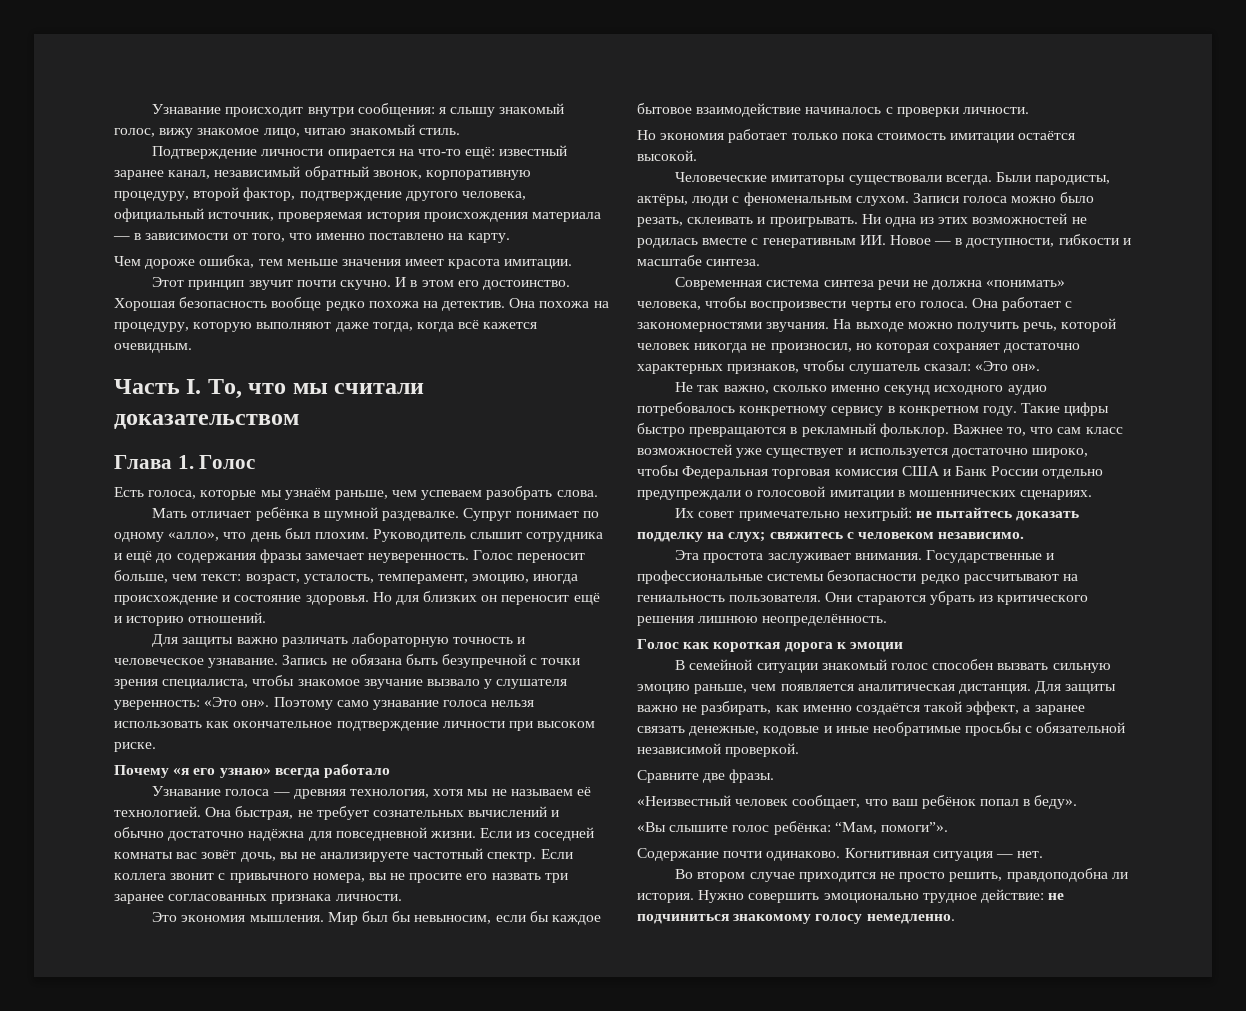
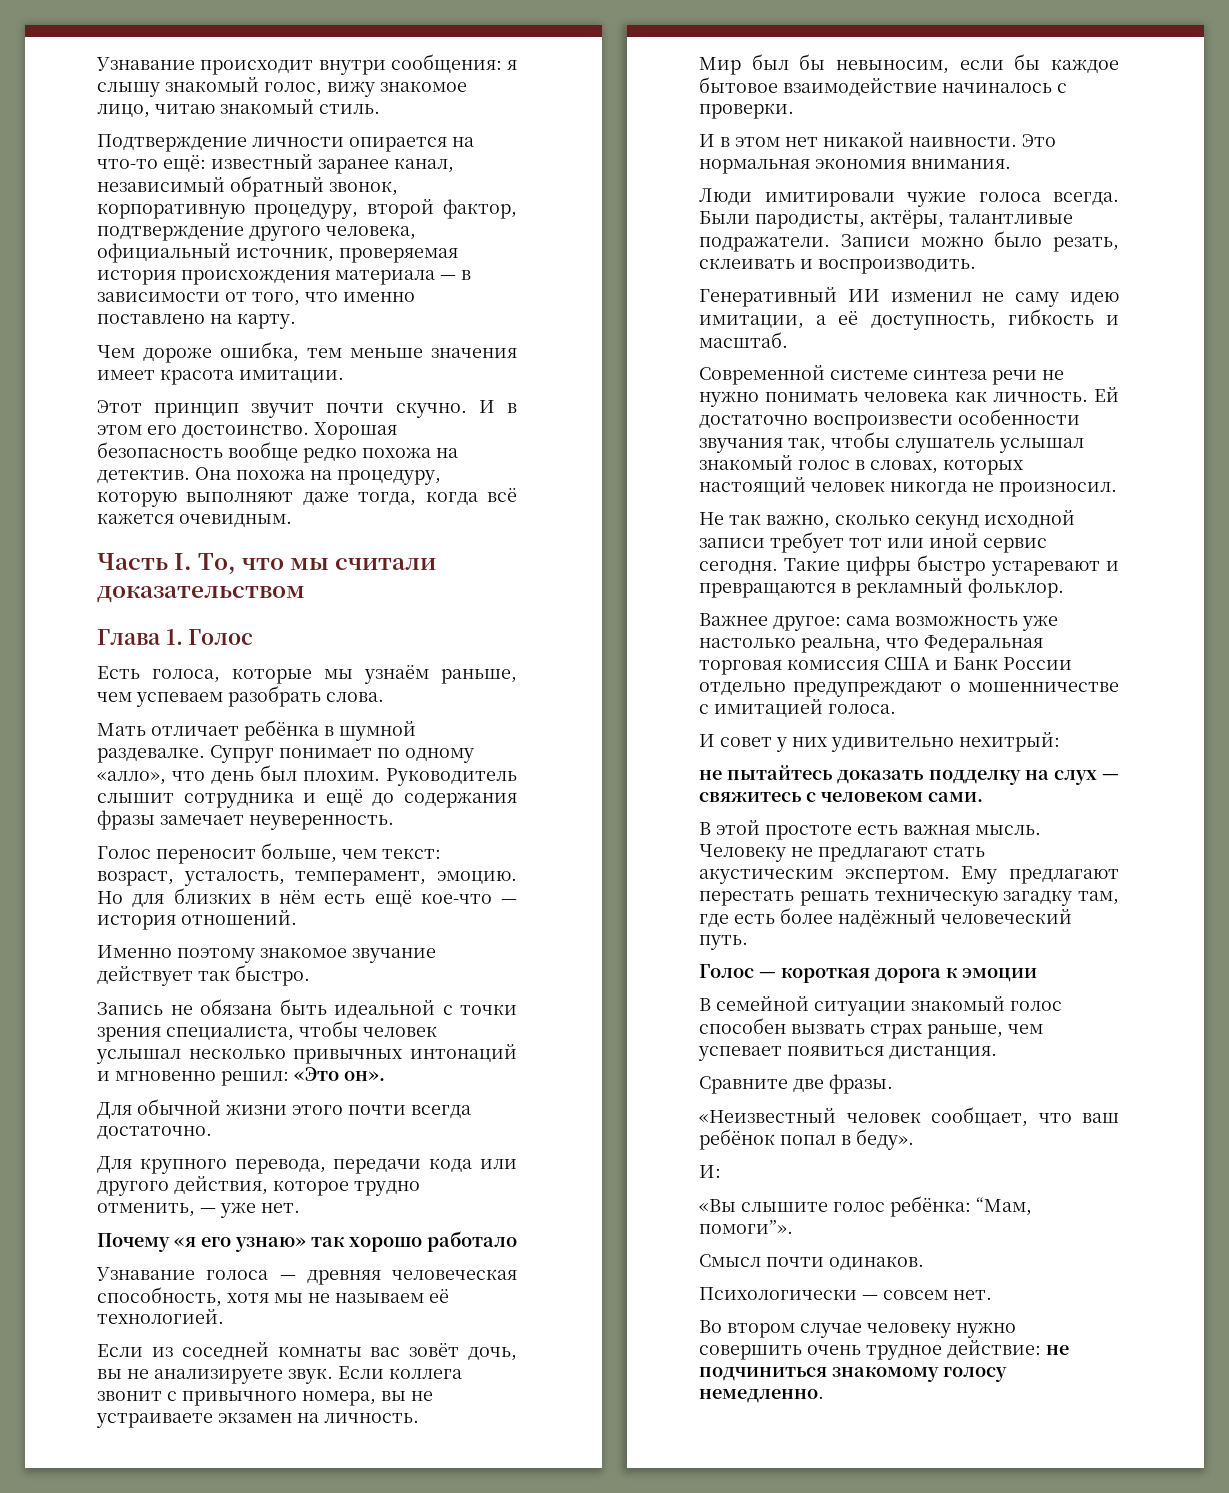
- Руководитель слышит сотрудника и ещё до содержания фразы замечает неуверенность. Голос переносит больше, чем текст: возраст, усталость, темперамент, эмоцию, иногда происхождение и состояние здоровья. Но для близких он переносит ещё и историю отношений.
- Для защиты важно различать лабораторную точность и человеческое узнавание. Запись не обязана быть безупречной с точки зрения специалиста, чтобы знакомое звучание вызвало у слушателя уверенность: «Это он». Поэтому само узнавание голоса нельзя использовать как окончательное подтверждение личности при высоком риске.
+ Руководитель слышит сотрудника и ещё до содержания фразы замечает неуверенность.
+ Голос переносит больше, чем текст: возраст, усталость, темперамент, эмоцию. Но для близких в нём есть ещё кое-что — история отношений.
+ Именно поэтому знакомое звучание действует так быстро.
+ Запись не обязана быть идеальной с точки зрения специалиста, чтобы человек услышал несколько привычных интонаций и мгновенно решил: «Это он».
+ Для обычной жизни этого почти всегда достаточно.
+ Для крупного перевода, передачи кода или другого действия, которое трудно отменить, — уже нет.
- Почему «я его узнаю» всегда работало
+ Почему «я его узнаю» так хорошо работало
- Узнавание голоса — древняя технология, хотя мы не называем её технологией. Она быстрая, не требует сознательных вычислений и обычно достаточно надёжна для повседневной жизни. Если из соседней комнаты вас зовёт дочь, вы не анализируете частотный спектр.
+ Узнавание голоса — древняя человеческая способность, хотя мы не называем её технологией.
+ Если из соседней комнаты вас зовёт дочь, вы не анализируете звук.
- Если коллега звонит с привычного номера, вы не просите его назвать три заранее согласованных признака личности.
- Это экономия мышления. Мир был бы невыносим, если бы каждое бытовое взаимодействие начиналось с проверки личности.
- Но экономия работает только пока стоимость имитации остаётся высокой.
- Человеческие имитаторы существовали всегда. Были пародисты, актёры, люди с феноменальным слухом. Записи голоса можно было резать, склеивать и проигрывать. Ни одна из этих возможностей не родилась вместе с генеративным ИИ. Новое — в доступности, гибкости и масштабе синтеза.
- Современная система синтеза речи не должна «понимать» человека, чтобы воспроизвести черты его голоса. Она работает с закономерностями звучания. На выходе можно получить речь, которой человек никогда не произносил, но которая сохраняет достаточно характерных признаков, чтобы слушатель сказал: «Это он».
- Не так важно, сколько именно секунд исходного аудио потребовалось конкретному сервису в конкретном году.
+ Если коллега звонит с привычного номера, вы не устраиваете экзамен на личность.
+ Мир был бы невыносим, если бы каждое бытовое взаимодействие начиналось с проверки.
+ И в этом нет никакой наивности. Это нормальная экономия внимания.
+ Люди имитировали чужие голоса всегда. Были пародисты, актёры, талантливые подражатели. Записи можно было резать, склеивать и воспроизводить.
+ Генеративный ИИ изменил не саму идею имитации, а её доступность, гибкость и масштаб.
+ Современной системе синтеза речи не нужно понимать человека как личность. Ей достаточно воспроизвести особенности звучания так, чтобы слушатель услышал знакомый голос в словах, которых настоящий человек никогда не произносил.
+ Не так важно, сколько секунд исходной записи требует тот или иной сервис сегодня.
- Такие цифры быстро превращаются в рекламный фольклор. Важнее то, что сам класс возможностей уже существует и используется достаточно широко, чтобы Федеральная торговая комиссия США и Банк России отдельно предупреждали о голосовой имитации в мошеннических сценариях.
- Их совет примечательно нехитрый: не пытайтесь доказать подделку на слух; свяжитесь с человеком независимо.
- Эта простота заслуживает внимания. Государственные и профессиональные системы безопасности редко рассчитывают на гениальность пользователя. Они стараются убрать из критического решения лишнюю неопределённость.
- Голос как короткая дорога к эмоции
+ Такие цифры быстро устаревают и превращаются в рекламный фольклор.
+ Важнее другое: сама возможность уже настолько реальна, что Федеральная торговая комиссия США и Банк России отдельно предупреждают о мошенничестве с имитацией голоса.
+ И совет у них удивительно нехитрый:
+ не пытайтесь доказать подделку на слух — свяжитесь с человеком сами.
+ В этой простоте есть важная мысль. Человеку не предлагают стать акустическим экспертом. Ему предлагают перестать решать техническую загадку там, где есть более надёжный человеческий путь.
+ Голос — короткая дорога к эмоции
- В семейной ситуации знакомый голос способен вызвать сильную эмоцию раньше, чем появляется аналитическая дистанция. Для защиты важно не разбирать, как именно создаётся такой эффект, а заранее связать денежные, кодовые и иные необратимые просьбы с обязательной независимой проверкой.
+ В семейной ситуации знакомый голос способен вызвать страх раньше, чем успевает появиться дистанция.
+ И:
- Содержание почти одинаково. Когнитивная ситуация — нет.
- Во втором случае приходится не просто решить, правдоподобна ли история. Нужно совершить эмоционально трудное действие: не подчиниться знакомому голосу немедленно.
+ Смысл почти одинаков.
+ Психологически — совсем нет.
+ Во втором случае человеку нужно совершить очень трудное действие: не подчиниться знакомому голосу немедленно.

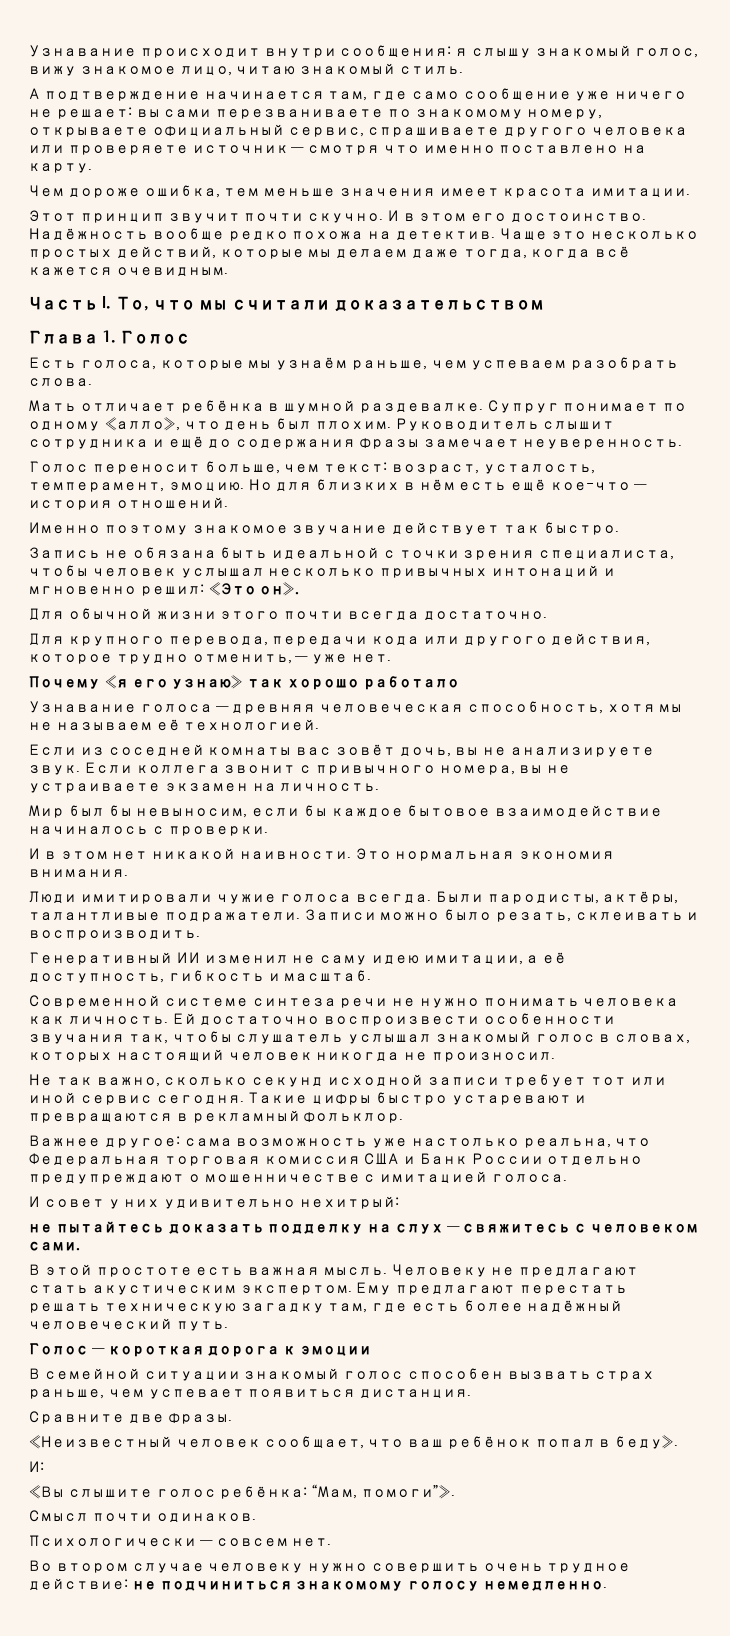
- Подтверждение личности опирается на что-то ещё: известный заранее канал, независимый обратный звонок, корпоративную процедуру, второй фактор, подтверждение другого человека, официальный источник, проверяемая история происхождения материала — в зависимости от того, что именно поставлено на карту.
+ А подтверждение начинается там, где само сообщение уже ничего не решает: вы сами перезваниваете по знакомому номеру, открываете официальный сервис, спрашиваете другого человека или проверяете источник — смотря что именно поставлено на карту.
- Хорошая безопасность вообще редко похожа на детектив.
+ Надёжность вообще редко похожа на детектив.
- Она похожа на процедуру, которую выполняют даже тогда, когда всё кажется очевидным.
+ Чаще это несколько простых действий, которые мы делаем даже тогда, когда всё кажется очевидным.

